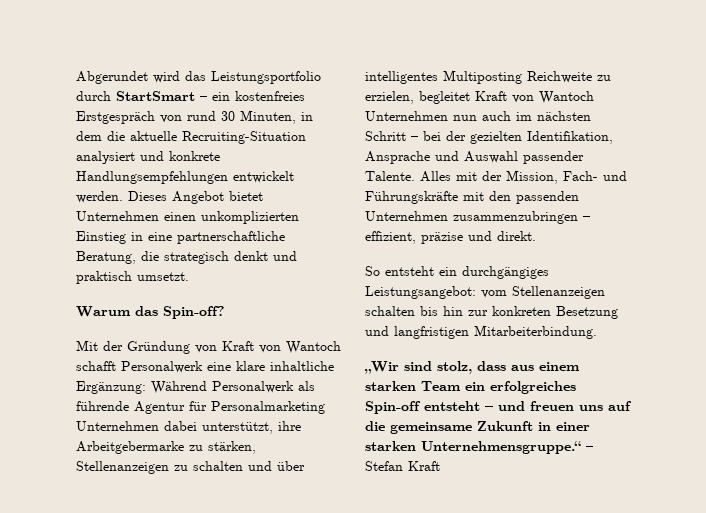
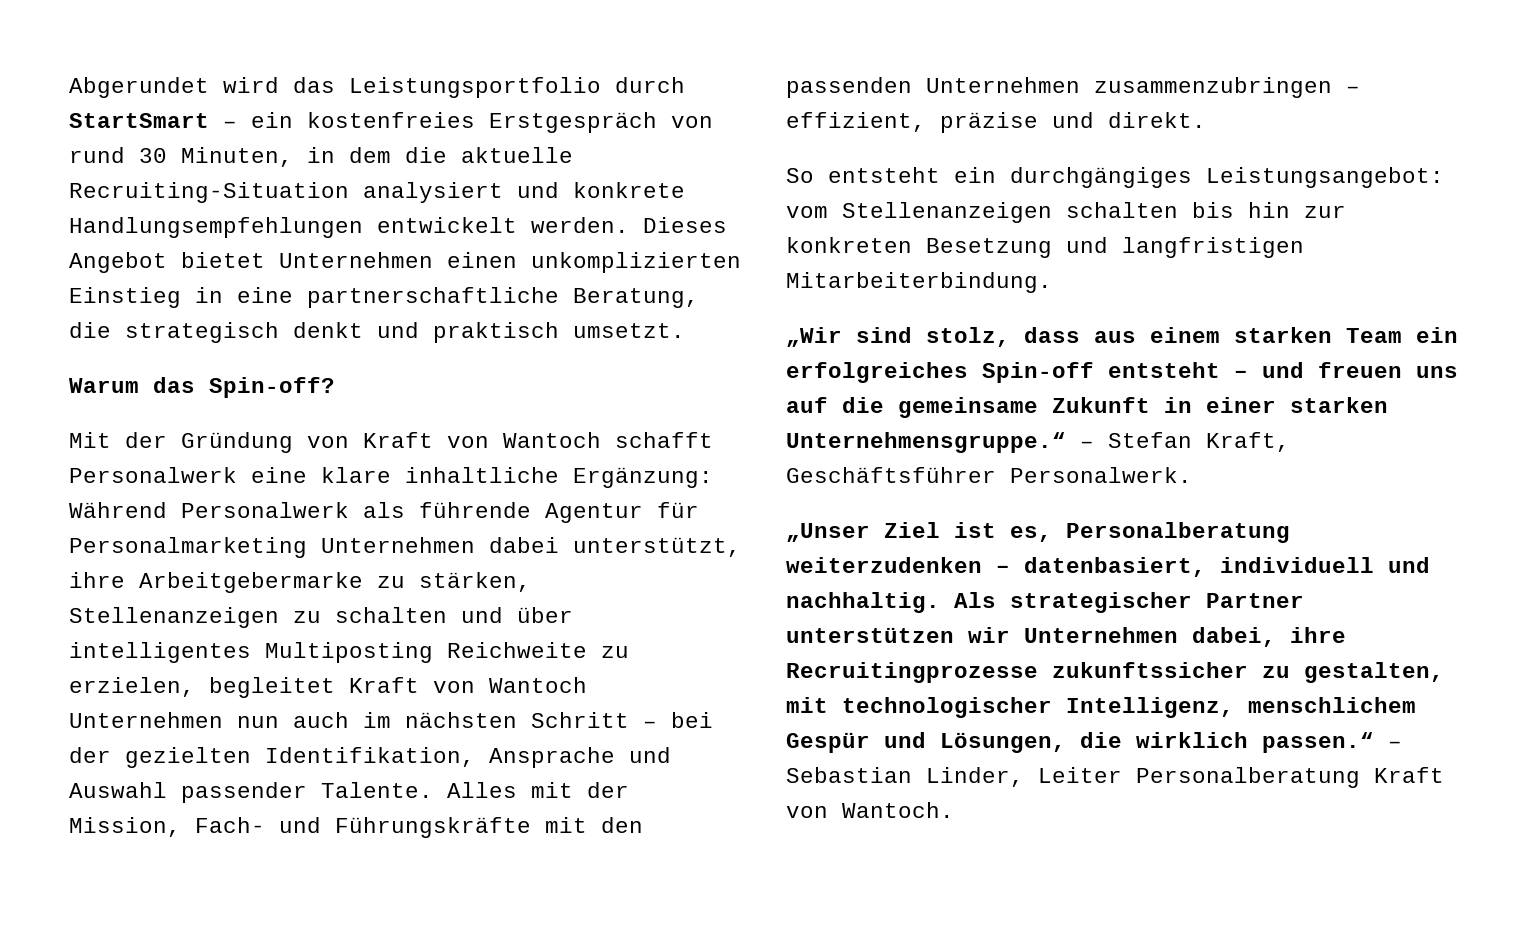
- „Wir sind stolz, dass aus einem starken Team ein erfolgreiches Spin-off entsteht – und freuen uns auf die gemeinsame Zukunft in einer starken Unternehmensgruppe.“ – Stefan Kraft
+ „Wir sind stolz, dass aus einem starken Team ein erfolgreiches Spin-off entsteht – und freuen uns auf die gemeinsame Zukunft in einer starken Unternehmensgruppe.“ – Stefan Kraft, Geschäftsführer Personalwerk.
+ „Unser Ziel ist es, Personalberatung weiterzudenken – datenbasiert, individuell und nachhaltig. Als strategischer Partner unterstützen wir Unternehmen dabei, ihre Recruitingprozesse zukunftssicher zu gestalten, mit technologischer Intelligenz, menschlichem Gespür und Lösungen, die wirklich passen.“ – Sebastian Linder, Leiter Personalberatung Kraft von Wantoch.

